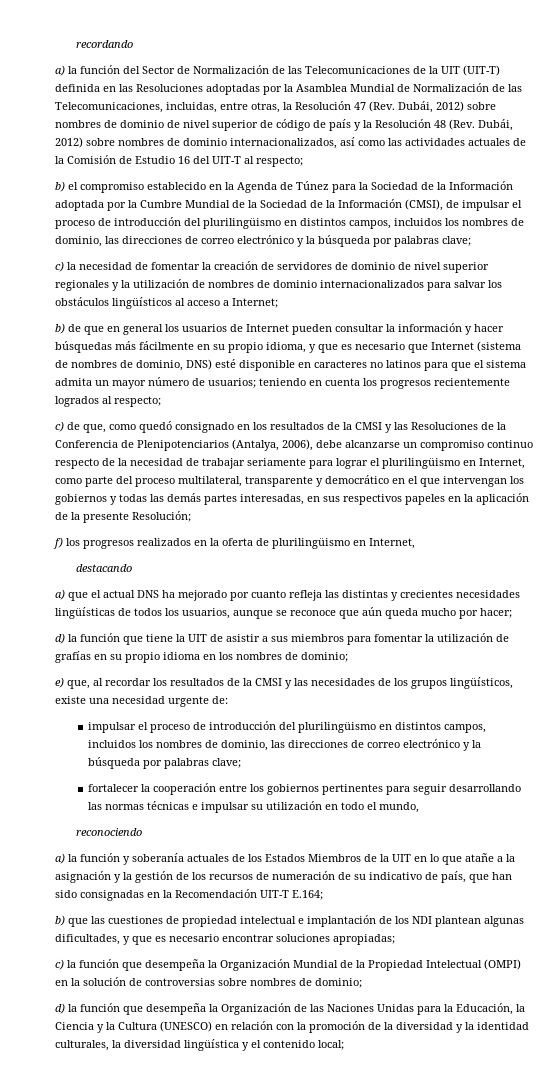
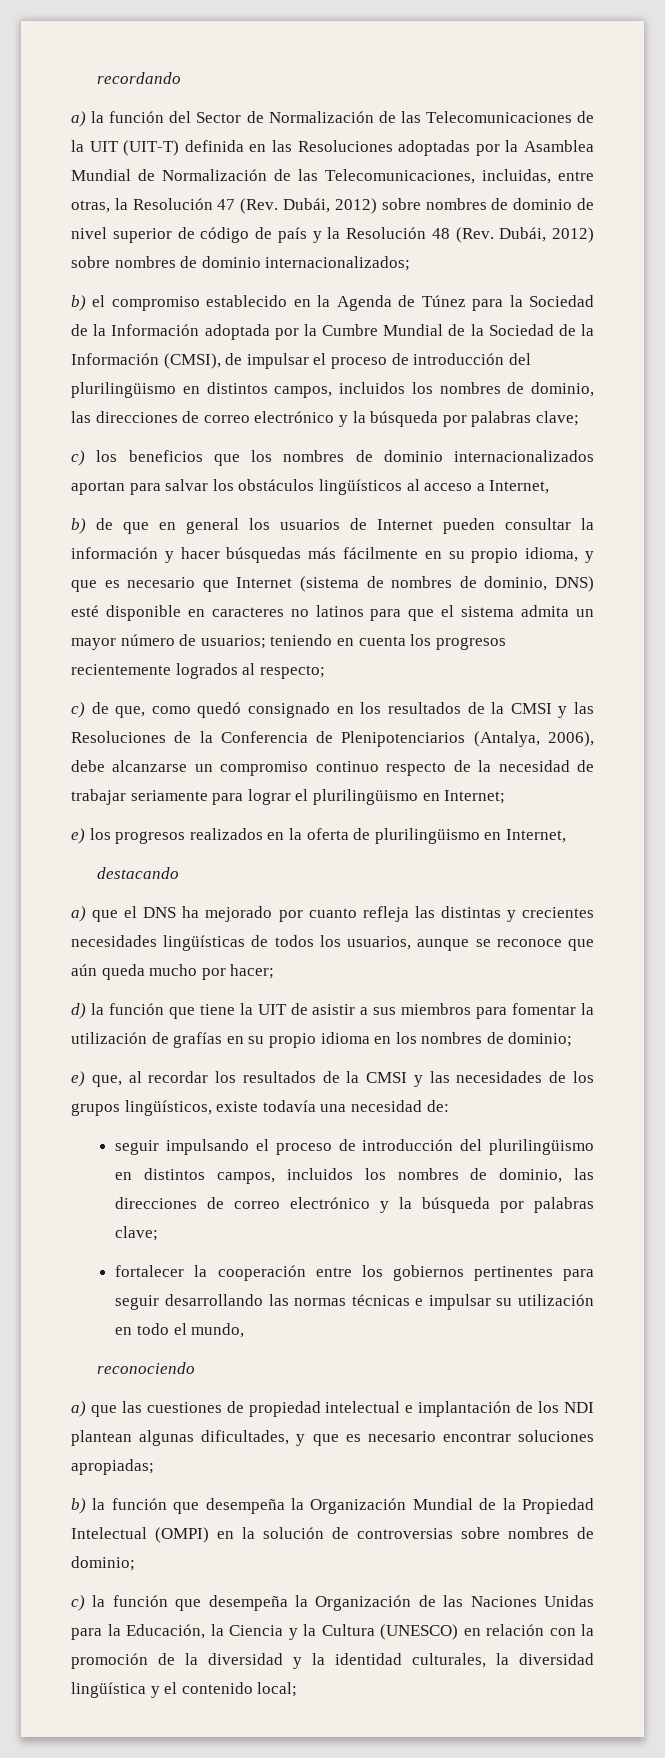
- a) la función del Sector de Normalización de las Telecomunicaciones de la UIT (UIT-T) definida en las Resoluciones adoptadas por la Asamblea Mundial de Normalización de las Telecomunicaciones, incluidas, entre otras, la Resolución 47 (Rev. Dubái, 2012) sobre nombres de dominio de nivel superior de código de país y la Resolución 48 (Rev. Dubái, 2012) sobre nombres de dominio internacionalizados, así como las actividades actuales de la Comisión de Estudio 16 del UIT-T al respecto;
+ a) la función del Sector de Normalización de las Telecomunicaciones de la UIT (UIT-T) definida en las Resoluciones adoptadas por la Asamblea Mundial de Normalización de las Telecomunicaciones, incluidas, entre otras, la Resolución 47 (Rev. Dubái, 2012) sobre nombres de dominio de nivel superior de código de país y la Resolución 48 (Rev. Dubái, 2012) sobre nombres de dominio internacionalizados;
- c) la necesidad de fomentar la creación de servidores de dominio de nivel superior regionales y la utilización de nombres de dominio internacionalizados para salvar los obstáculos lingüísticos al acceso a Internet;
+ c) los beneficios que los nombres de dominio internacionalizados aportan para salvar los obstáculos lingüísticos al acceso a Internet,
- c) de que, como quedó consignado en los resultados de la CMSI y las Resoluciones de la Conferencia de Plenipotenciarios (Antalya, 2006), debe alcanzarse un compromiso continuo respecto de la necesidad de trabajar seriamente para lograr el plurilingüismo en Internet, como parte del proceso multilateral, transparente y democrático en el que intervengan los gobiernos y todas las demás partes interesadas, en sus respectivos papeles en la aplicación de la presente Resolución;
- f) los progresos realizados en la oferta de plurilingüismo en Internet,
+ c) de que, como quedó consignado en los resultados de la CMSI y las Resoluciones de la Conferencia de Plenipotenciarios (Antalya, 2006), debe alcanzarse un compromiso continuo respecto de la necesidad de trabajar seriamente para lograr el plurilingüismo en Internet;
+ e) los progresos realizados en la oferta de plurilingüismo en Internet,
- a) que el actual DNS ha mejorado por cuanto refleja las distintas y crecientes necesidades lingüísticas de todos los usuarios, aunque se reconoce que aún queda mucho por hacer;
+ a) que el DNS ha mejorado por cuanto refleja las distintas y crecientes necesidades lingüísticas de todos los usuarios, aunque se reconoce que aún queda mucho por hacer;
- e) que, al recordar los resultados de la CMSI y las necesidades de los grupos lingüísticos, existe una necesidad urgente de:
- impulsar el proceso de introducción del plurilingüismo en distintos campos, incluidos los nombres de dominio, las direcciones de correo electrónico y la búsqueda por palabras clave;
+ e) que, al recordar los resultados de la CMSI y las necesidades de los grupos lingüísticos, existe todavía una necesidad de:
+ seguir impulsando el proceso de introducción del plurilingüismo en distintos campos, incluidos los nombres de dominio, las direcciones de correo electrónico y la búsqueda por palabras clave;
- a) la función y soberanía actuales de los Estados Miembros de la UIT en lo que atañe a la asignación y la gestión de los recursos de numeración de su indicativo de país, que han sido consignadas en la Recomendación UIT-T E.164;
- b) que las cuestiones de propiedad intelectual e implantación de los NDI plantean algunas dificultades, y que es necesario encontrar soluciones apropiadas;
+ a) que las cuestiones de propiedad intelectual e implantación de los NDI plantean algunas dificultades, y que es necesario encontrar soluciones apropiadas;
- c) la función que desempeña la Organización Mundial de la Propiedad Intelectual (OMPI) en la solución de controversias sobre nombres de dominio;
+ b) la función que desempeña la Organización Mundial de la Propiedad Intelectual (OMPI) en la solución de controversias sobre nombres de dominio;
- d) la función que desempeña la Organización de las Naciones Unidas para la Educación, la Ciencia y la Cultura (UNESCO) en relación con la promoción de la diversidad y la identidad culturales, la diversidad lingüística y el contenido local;
+ c) la función que desempeña la Organización de las Naciones Unidas para la Educación, la Ciencia y la Cultura (UNESCO) en relación con la promoción de la diversidad y la identidad culturales, la diversidad lingüística y el contenido local;

